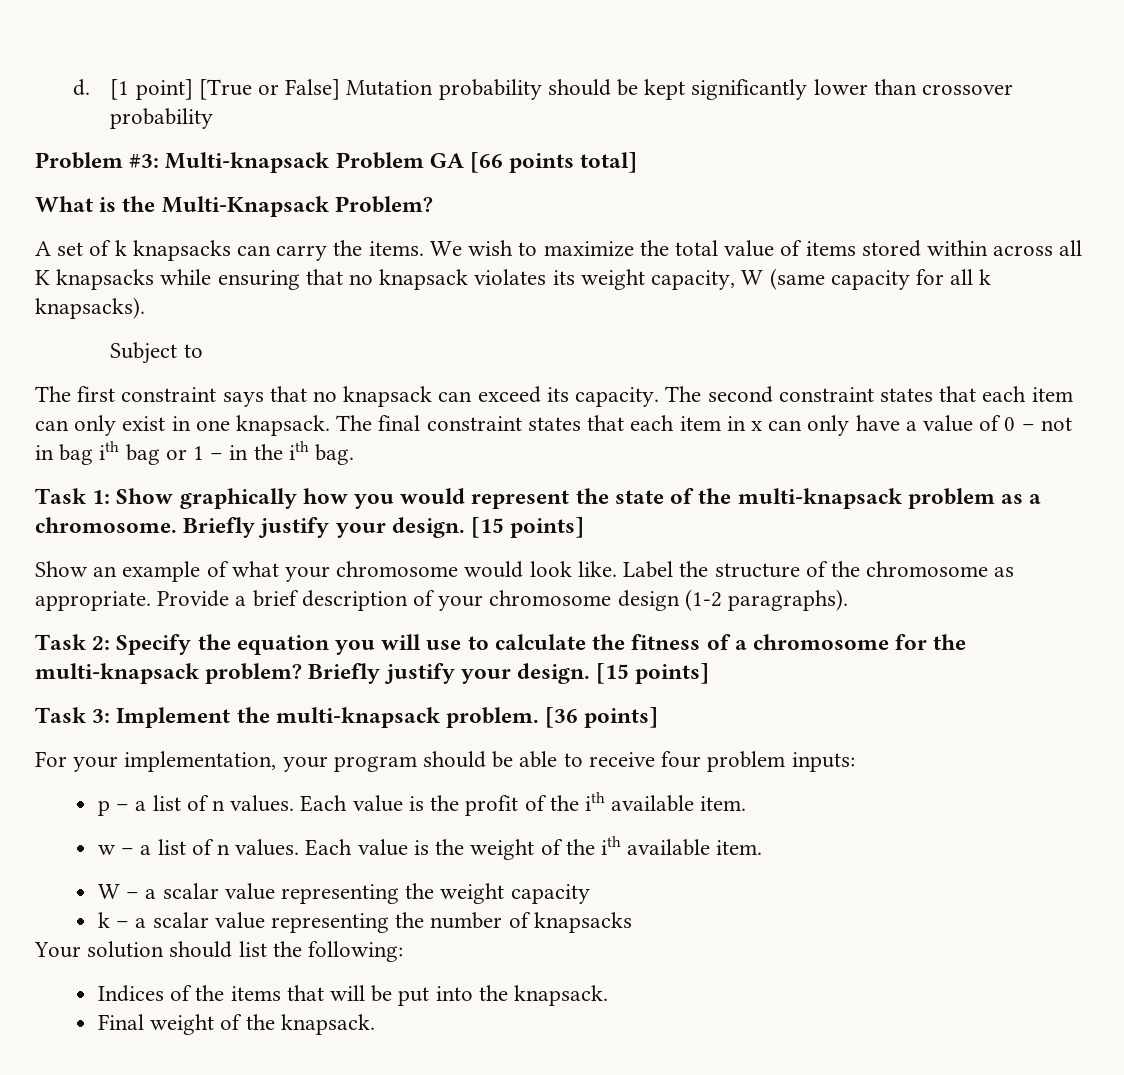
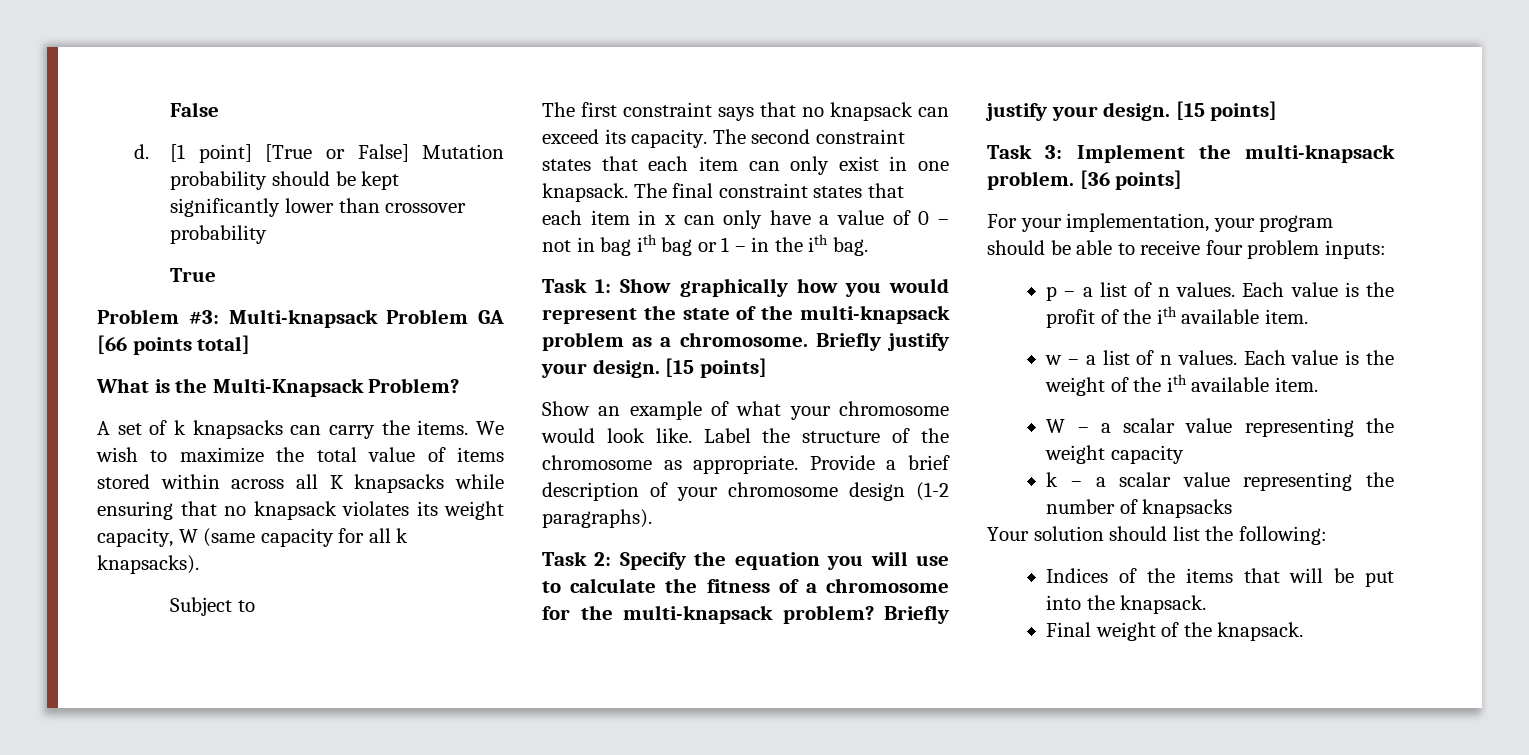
+ False
+ True

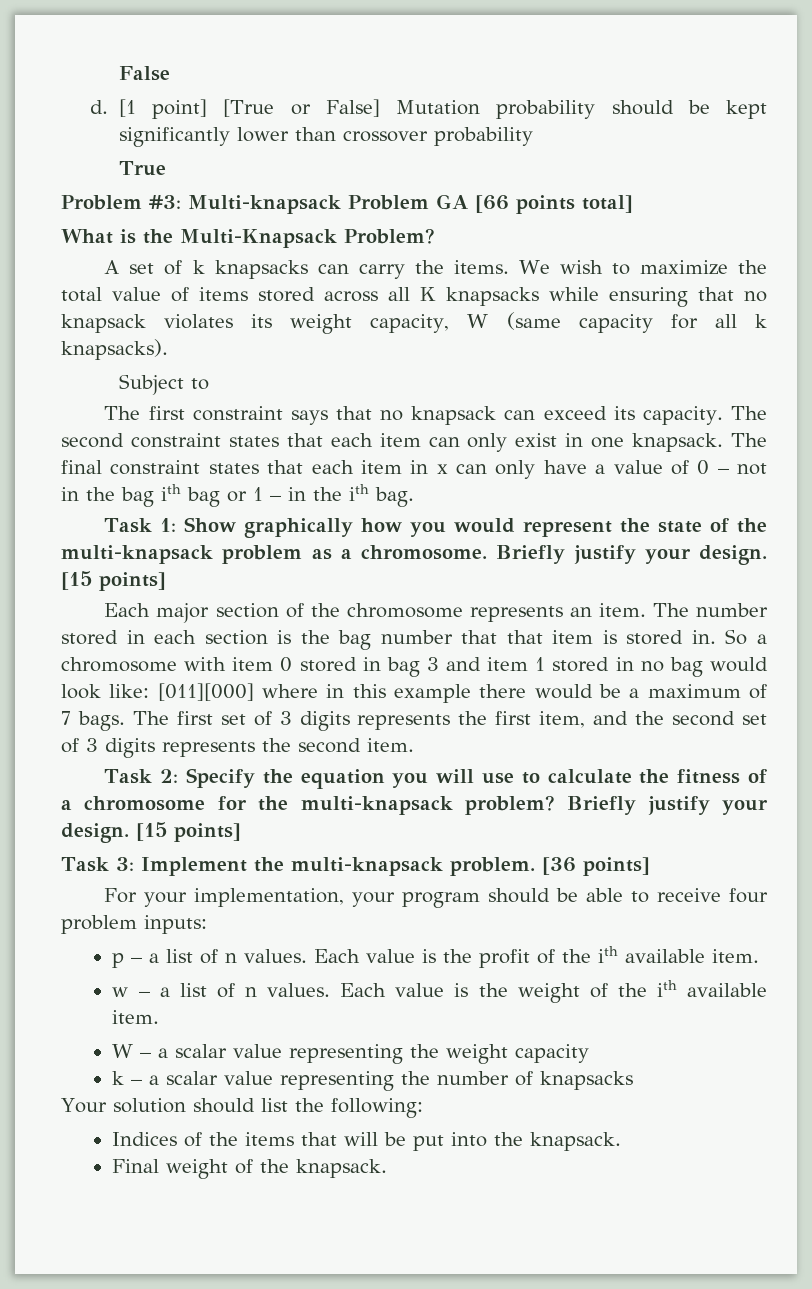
- We wish to maximize the total value of items stored within across all K knapsacks while ensuring that no knapsack violates its weight capacity, W (same capacity for all k knapsacks).
+ We wish to maximize the total value of items stored across all K knapsacks while ensuring that no knapsack violates its weight capacity, W (same capacity for all k knapsacks).
- The final constraint states that each item in x can only have a value of 0 – not in bag ith bag or 1 – in the ith bag.
+ The final constraint states that each item in x can only have a value of 0 – not in the bag ith bag or 1 – in the ith bag.
- Show an example of what your chromosome would look like. Label the structure of the chromosome as appropriate. Provide a brief description of your chromosome design (1-2 paragraphs).
+ Each major section of the chromosome represents an item. The number stored in each section is the bag number that that item is stored in. So a chromosome with item 0 stored in bag 3 and item 1 stored in no bag would look like: [011][000] where in this example there would be a maximum of 7 bags. The first set of 3 digits represents the first item, and the second set of 3 digits represents the second item.

